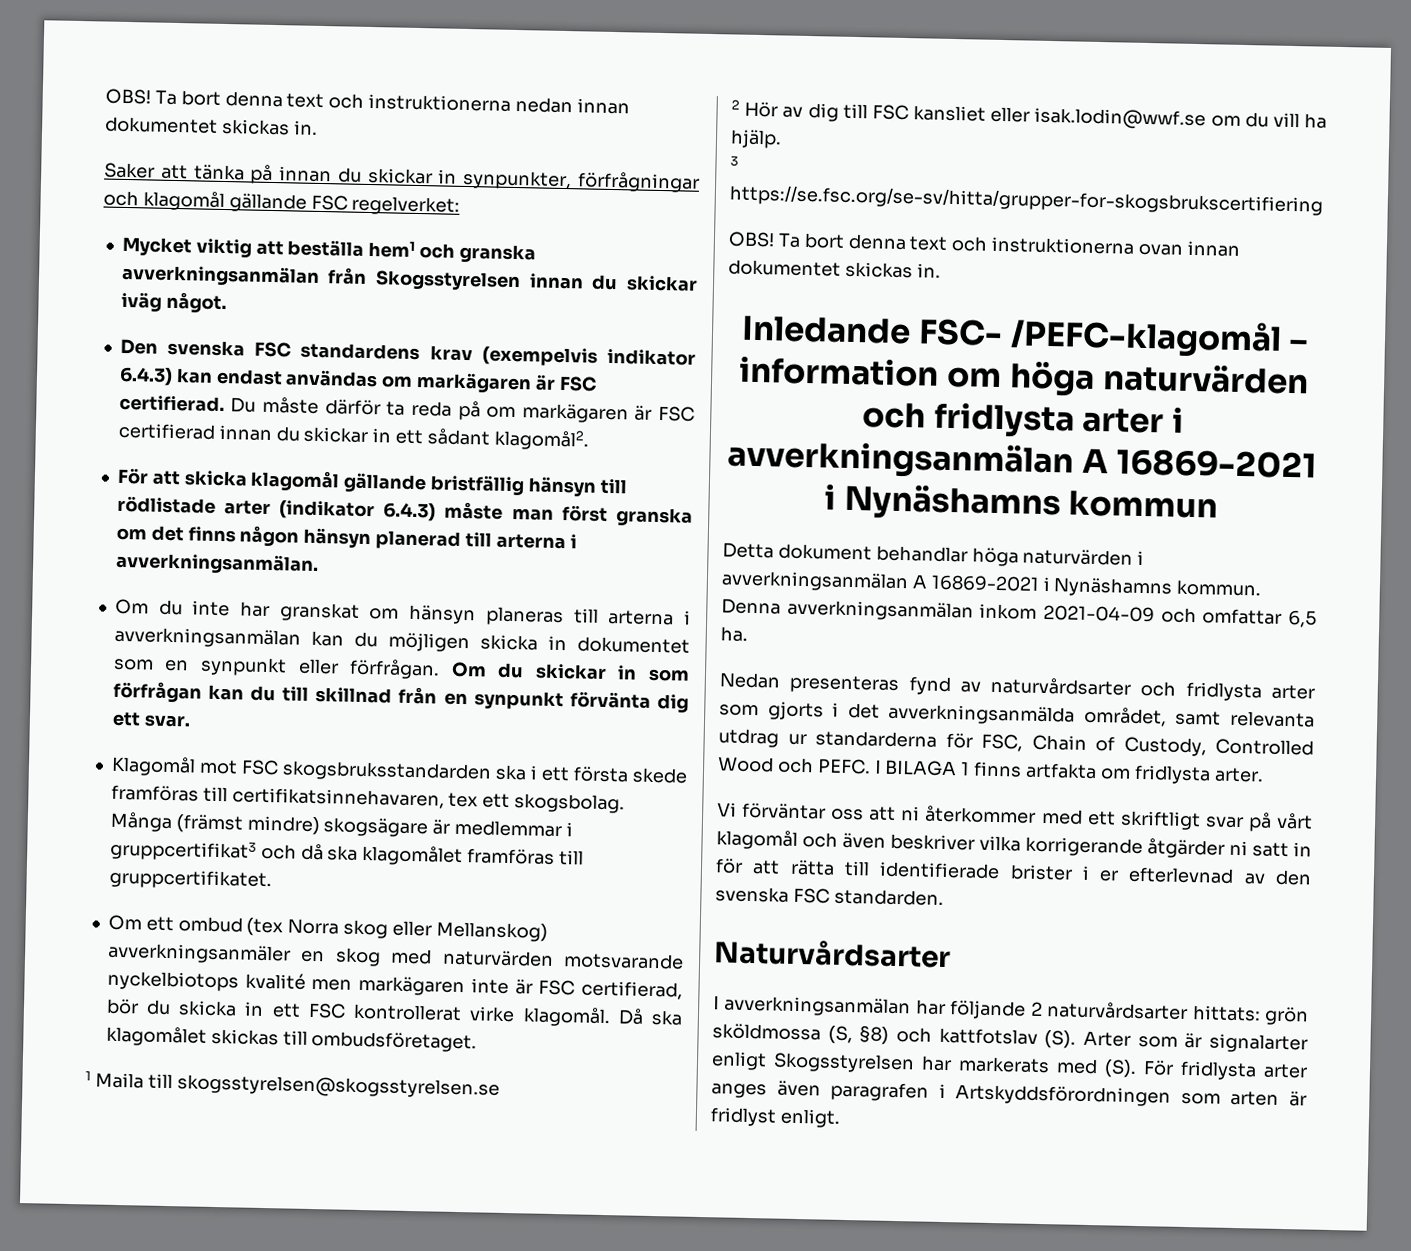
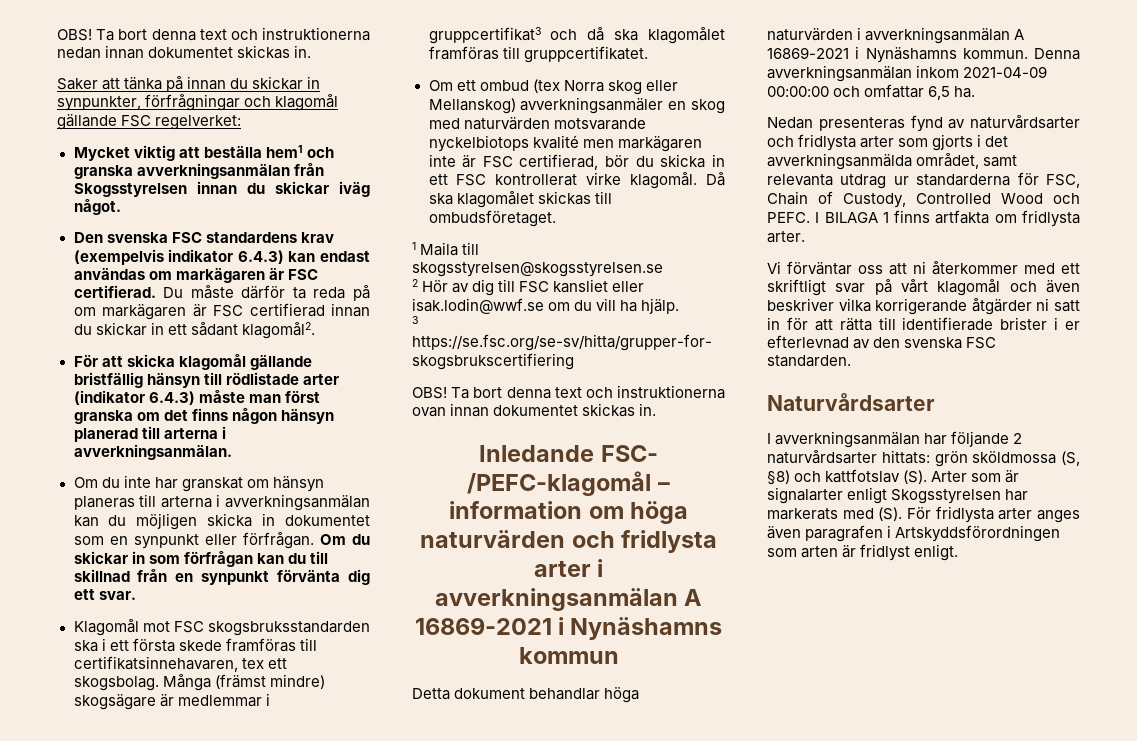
- Denna avverkningsanmälan inkom 2021-04-09 och omfattar 6,5 ha.
+ Denna avverkningsanmälan inkom 2021-04-09 00:00:00 och omfattar 6,5 ha.

